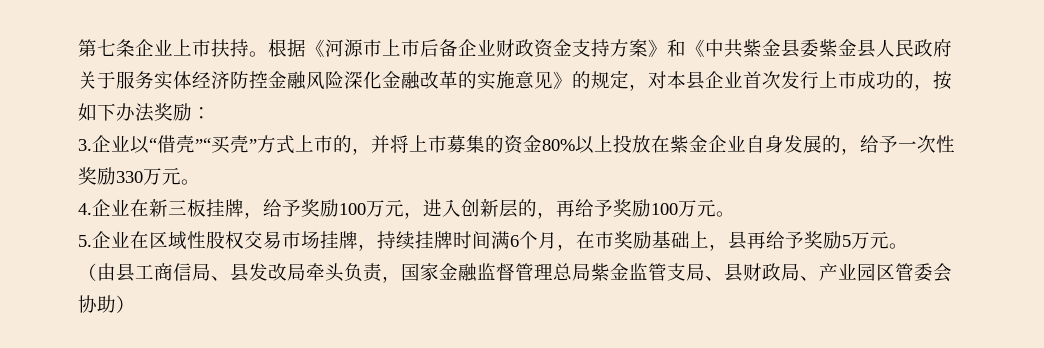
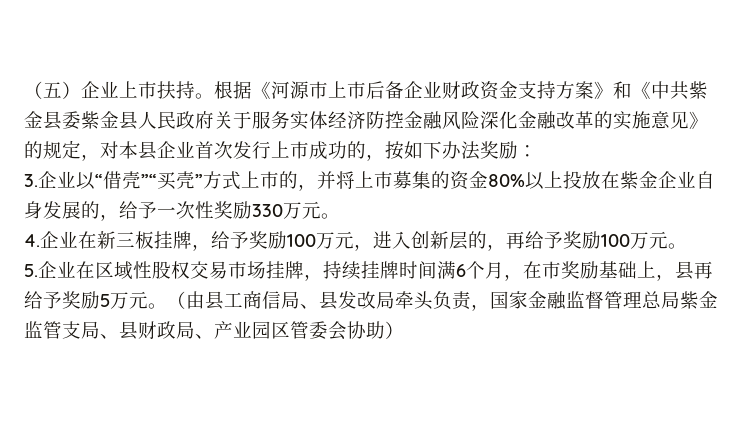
- 第七条企业上市扶持。
+ （五）企业上市扶持。
- 5.企业在区域性股权交易市场挂牌，持续挂牌时间满6个月，在市奖励基础上，县再给予奖励5万元。
- （由县工商信局、县发改局牵头负责，国家金融监督管理总局紫金监管支局、县财政局、产业园区管委会协助）
+ 5.企业在区域性股权交易市场挂牌，持续挂牌时间满6个月，在市奖励基础上，县再给予奖励5万元。（由县工商信局、县发改局牵头负责，国家金融监督管理总局紫金监管支局、县财政局、产业园区管委会协助）

